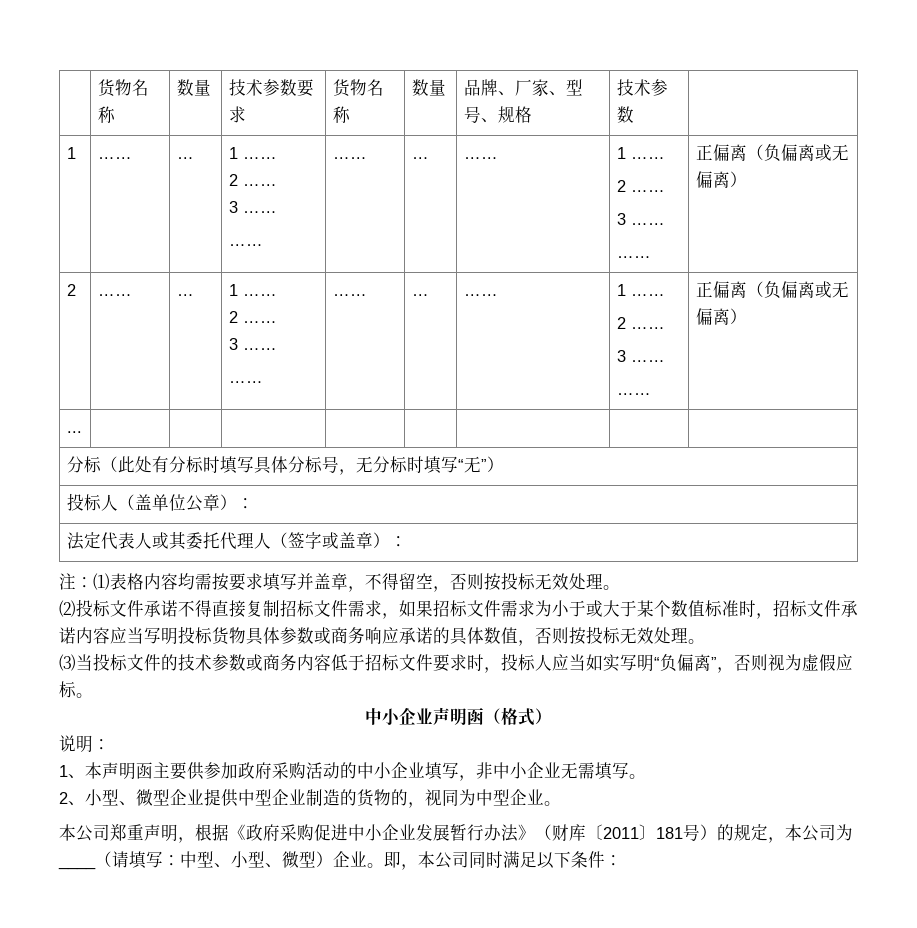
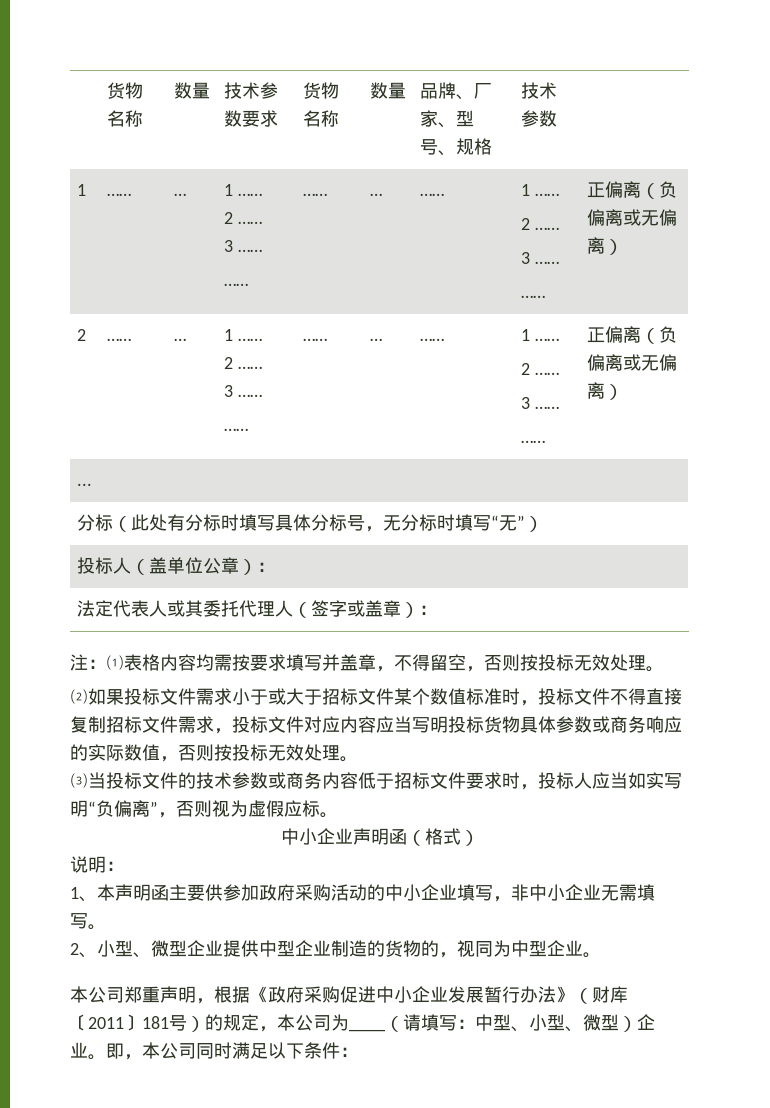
- ⑵投标文件承诺不得直接复制招标文件需求，如果招标文件需求为小于或大于某个数值标准时，招标文件承诺内容应当写明投标货物具体参数或商务响应承诺的具体数值，否则按投标无效处理。
+ ⑵如果投标文件需求小于或大于招标文件某个数值标准时，投标文件不得直接复制招标文件需求，投标文件对应内容应当写明投标货物具体参数或商务响应的实际数值，否则按投标无效处理。

